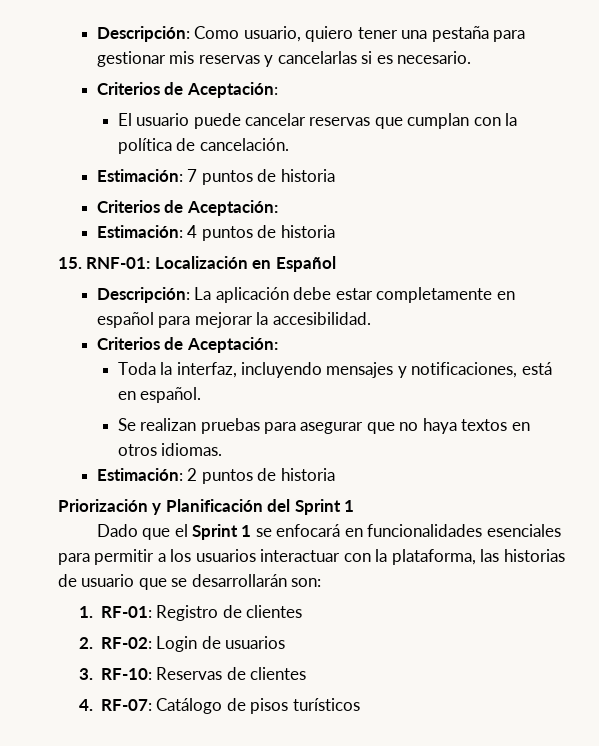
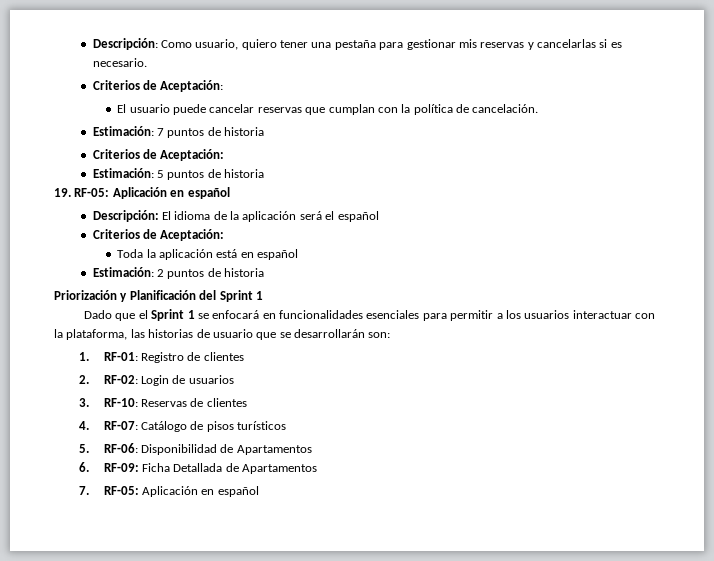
- Estimación: 4 puntos de historia
- 15. RNF-01: Localización en Español
- Descripción: La aplicación debe estar completamente en español para mejorar la accesibilidad.
+ Estimación: 5 puntos de historia
+ 19. RF-05: Aplicación en español
+ Descripción: El idioma de la aplicación será el español
- Toda la interfaz, incluyendo mensajes y notificaciones, está en español.
- Se realizan pruebas para asegurar que no haya textos en otros idiomas.
+ Toda la aplicación está en español
+ 5. RF-06: Disponibilidad de Apartamentos
+ 6. RF-09: Ficha Detallada de Apartamentos
+ 7. RF-05: Aplicación en español

